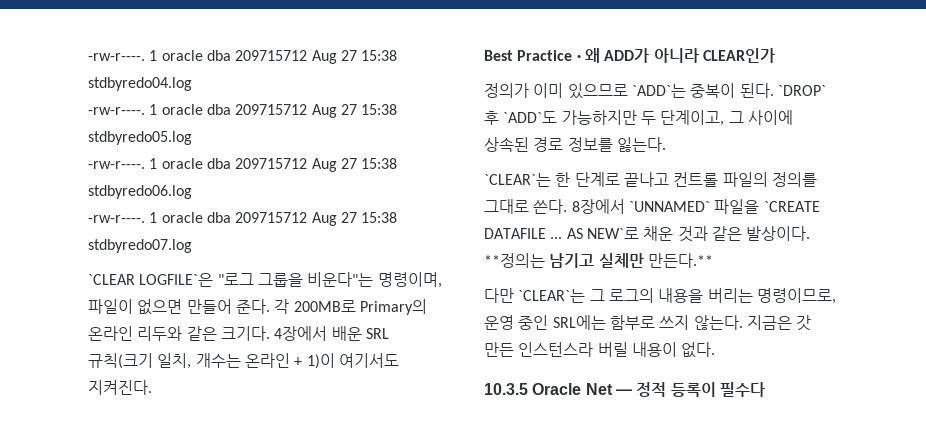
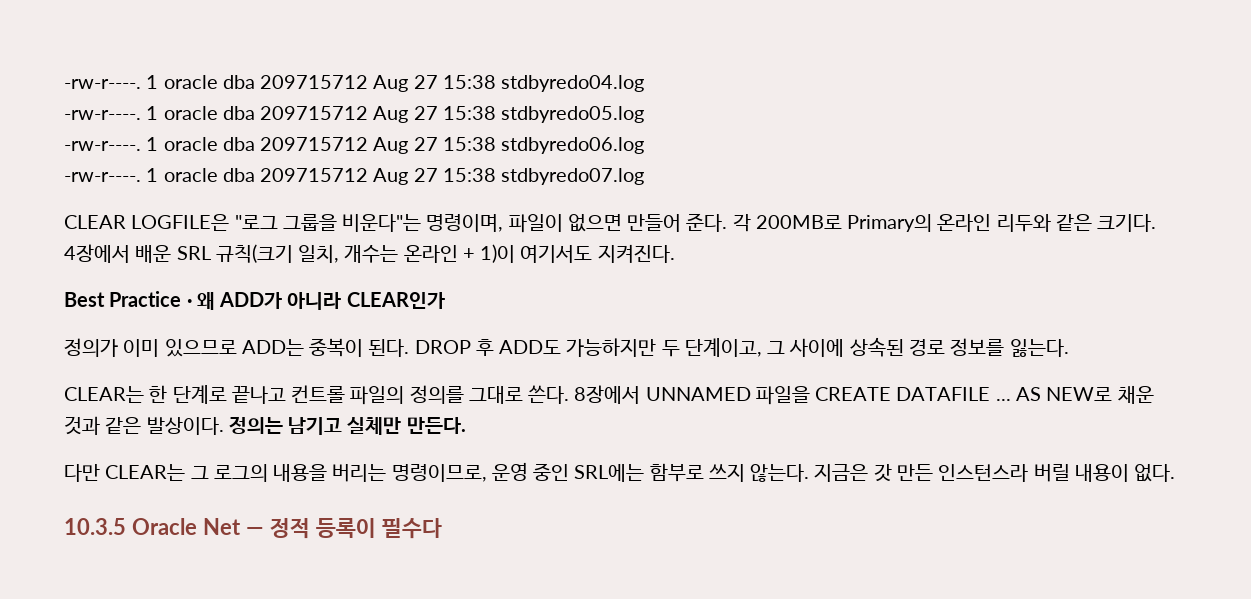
- `CLEAR LOGFILE`은 "로그 그룹을 비운다"는 명령이며, 파일이 없으면 만들어 준다.
+ CLEAR LOGFILE은 "로그 그룹을 비운다"는 명령이며, 파일이 없으면 만들어 준다.
- 정의가 이미 있으므로 `ADD`는 중복이 된다.
+ 정의가 이미 있으므로 ADD는 중복이 된다.
- `DROP` 후 `ADD`도 가능하지만 두 단계이고, 그 사이에 상속된 경로 정보를 잃는다.
+ DROP 후 ADD도 가능하지만 두 단계이고, 그 사이에 상속된 경로 정보를 잃는다.
- `CLEAR`는 한 단계로 끝나고 컨트롤 파일의 정의를 그대로 쓴다.
+ CLEAR는 한 단계로 끝나고 컨트롤 파일의 정의를 그대로 쓴다.
- 8장에서 `UNNAMED` 파일을 `CREATE DATAFILE ...
+ 8장에서 UNNAMED 파일을 CREATE DATAFILE ...
- AS NEW`로 채운 것과 같은 발상이다.
+ AS NEW로 채운 것과 같은 발상이다.
- **정의는 남기고 실체만 만든다.**
+ 정의는 남기고 실체만 만든다.
- 다만 `CLEAR`는 그 로그의 내용을 버리는 명령이므로, 운영 중인 SRL에는 함부로 쓰지 않는다.
+ 다만 CLEAR는 그 로그의 내용을 버리는 명령이므로, 운영 중인 SRL에는 함부로 쓰지 않는다.

